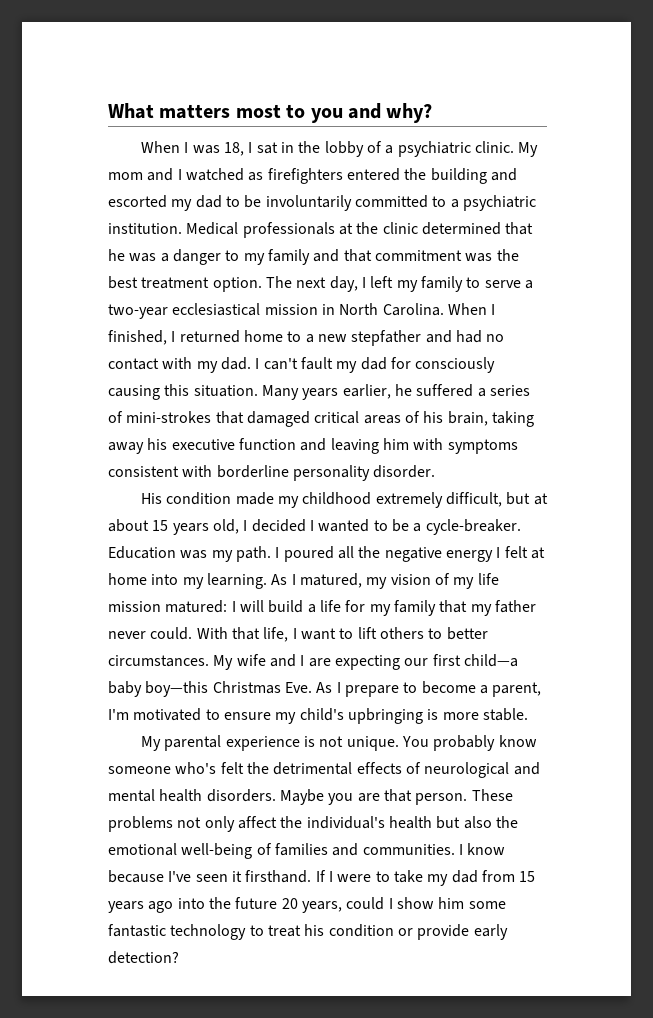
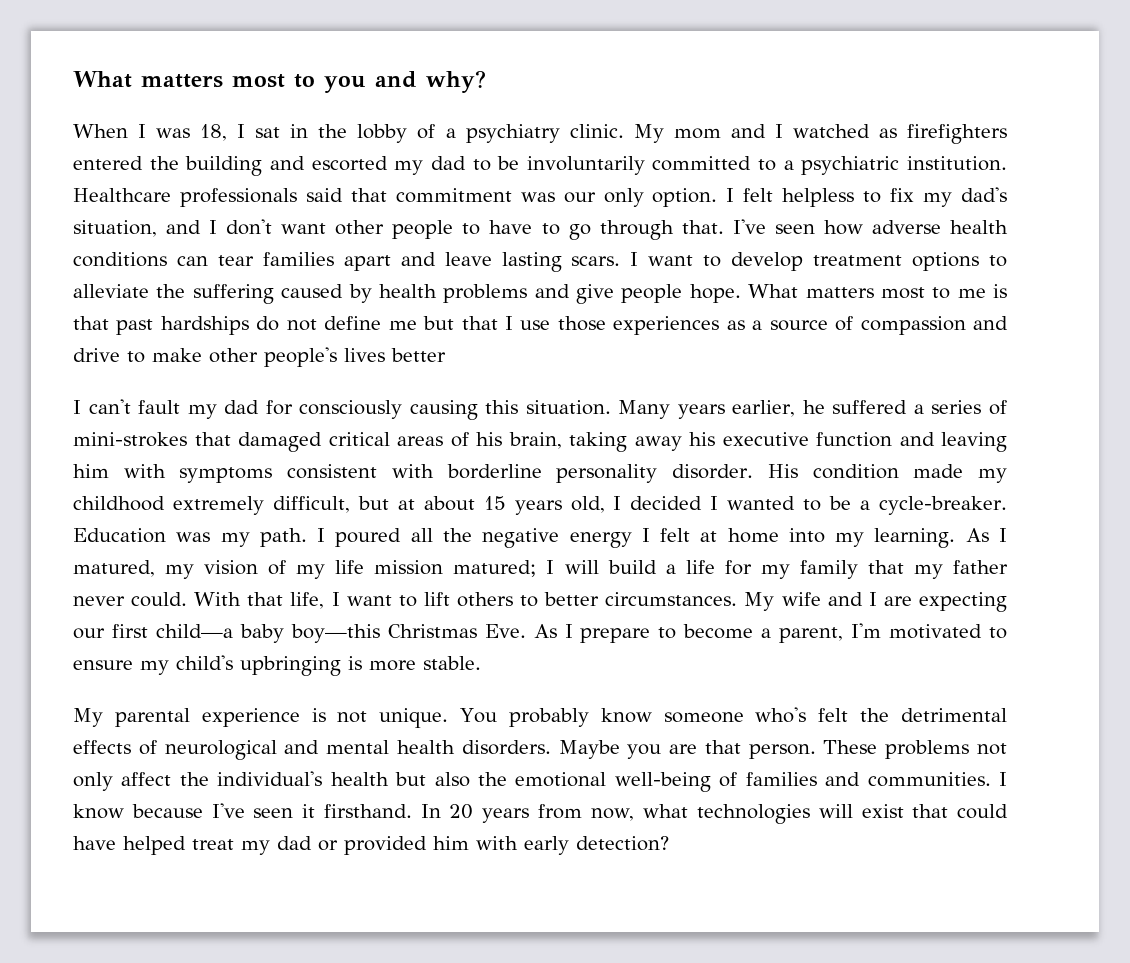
- When I was 18, I sat in the lobby of a psychiatric clinic.
+ When I was 18, I sat in the lobby of a psychiatry clinic.
- Medical professionals at the clinic determined that he was a danger to my family and that commitment was the best treatment option. The next day, I left my family to serve a two-year ecclesiastical mission in North Carolina. When I finished, I returned home to a new stepfather and had no contact with my dad. I can't fault my dad for consciously causing this situation.
+ Healthcare professionals said that commitment was our only option. I felt helpless to fix my dad's situation, and I don't want other people to have to go through that. I've seen how adverse health conditions can tear families apart and leave lasting scars. I want to develop treatment options to alleviate the suffering caused by health problems and give people hope. What matters most to me is that past hardships do not define me but that I use those experiences as a source of compassion and drive to make other people's lives better
+ I can't fault my dad for consciously causing this situation.
- Many years earlier, he suffered a series of mini-strokes that damaged critical areas of his brain, taking away his executive function and leaving him with symptoms consistent with borderline personality disorder.
- His condition made my childhood extremely difficult, but at about 15 years old, I decided I wanted to be a cycle-breaker.
+ Many years earlier, he suffered a series of mini-strokes that damaged critical areas of his brain, taking away his executive function and leaving him with symptoms consistent with borderline personality disorder. His condition made my childhood extremely difficult, but at about 15 years old, I decided I wanted to be a cycle-breaker.
- As I matured, my vision of my life mission matured: I will build a life for my family that my father never could.
+ As I matured, my vision of my life mission matured; I will build a life for my family that my father never could.
- If I were to take my dad from 15 years ago into the future 20 years, could I show him some fantastic technology to treat his condition or provide early detection?
+ In 20 years from now, what technologies will exist that could have helped treat my dad or provided him with early detection?

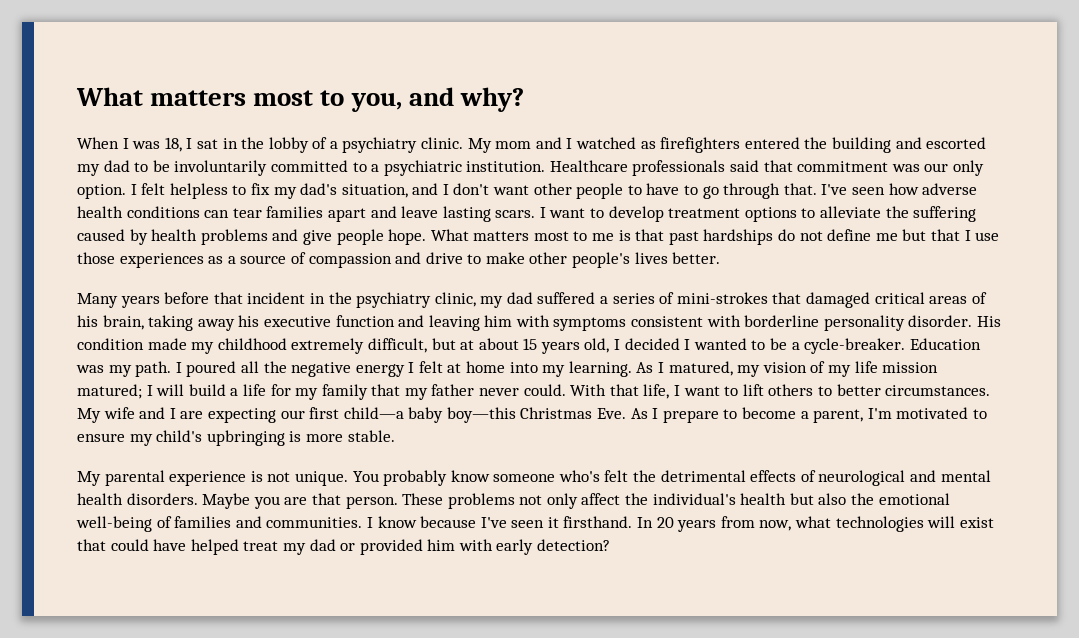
- What matters most to you and why?
+ What matters most to you, and why?
- What matters most to me is that past hardships do not define me but that I use those experiences as a source of compassion and drive to make other people's lives better
- I can't fault my dad for consciously causing this situation. Many years earlier, he suffered a series of mini-strokes that damaged critical areas of his brain, taking away his executive function and leaving him with symptoms consistent with borderline personality disorder.
+ What matters most to me is that past hardships do not define me but that I use those experiences as a source of compassion and drive to make other people's lives better.
+ Many years before that incident in the psychiatry clinic, my dad suffered a series of mini-strokes that damaged critical areas of his brain, taking away his executive function and leaving him with symptoms consistent with borderline personality disorder.

